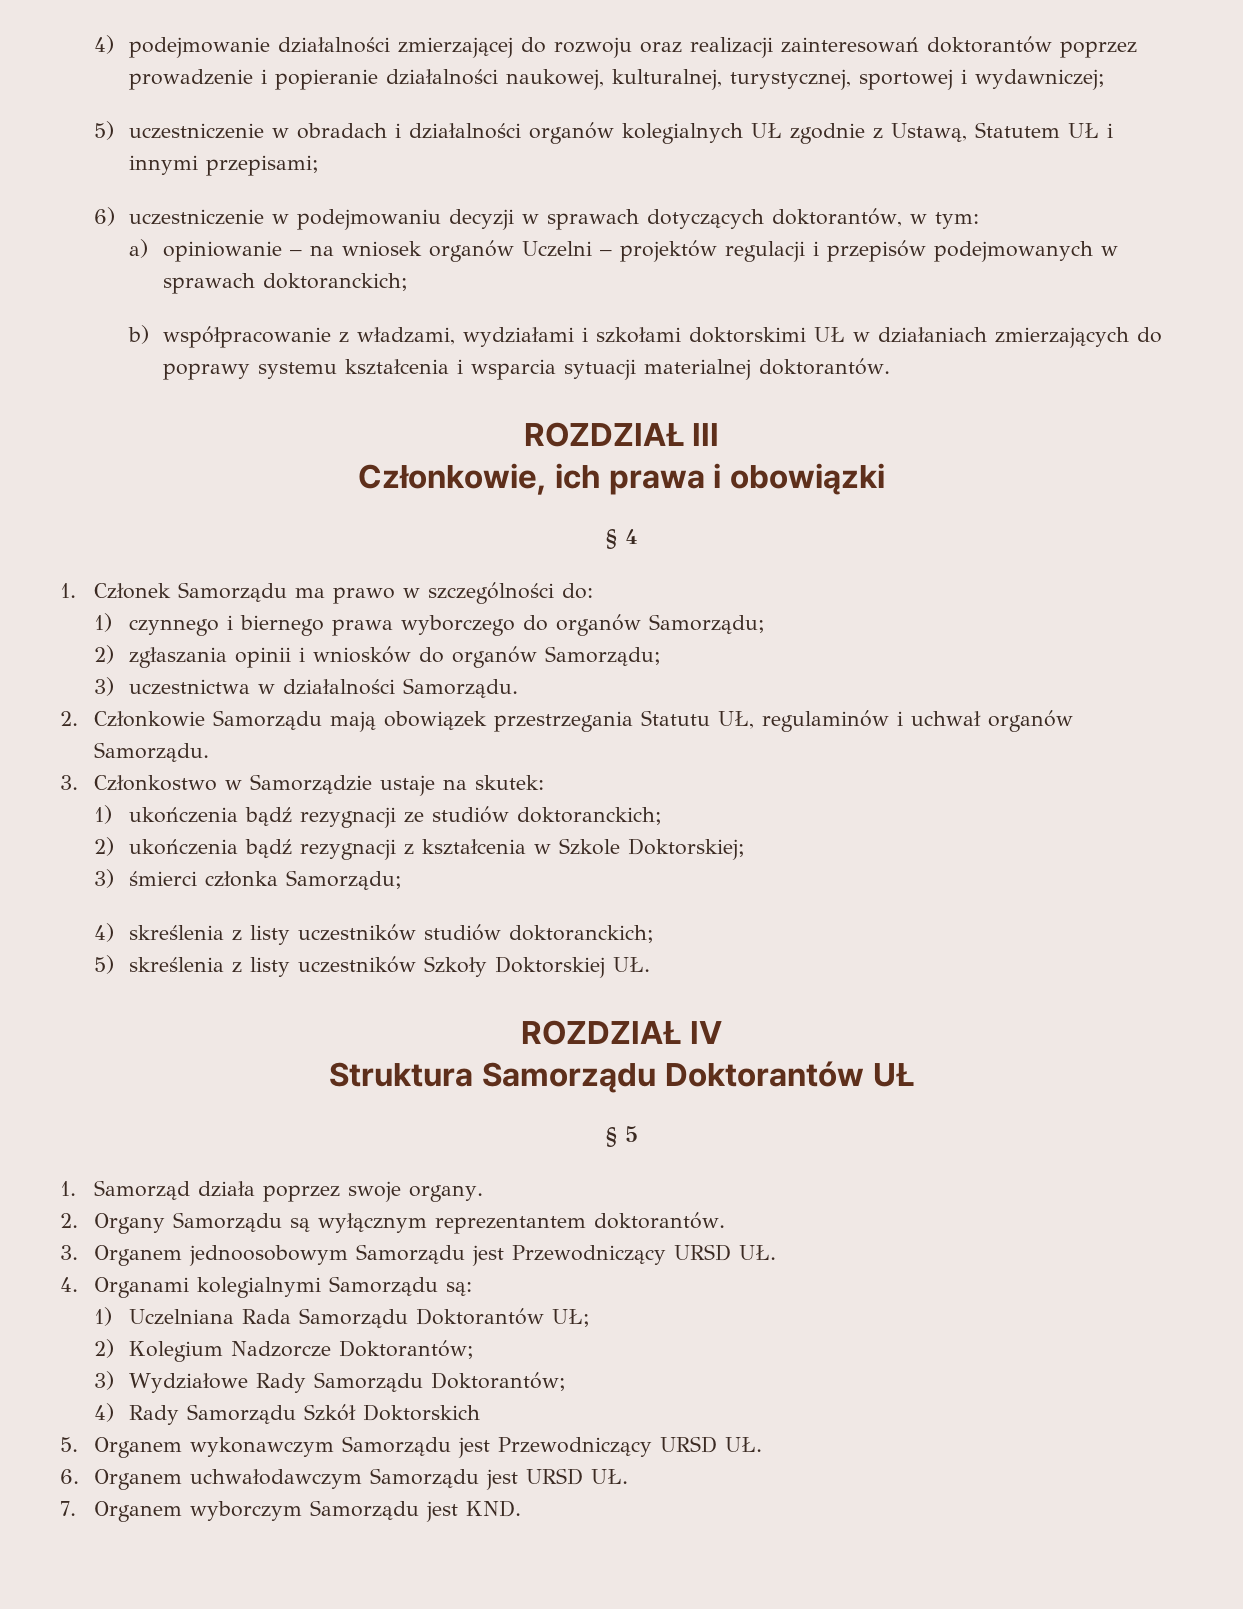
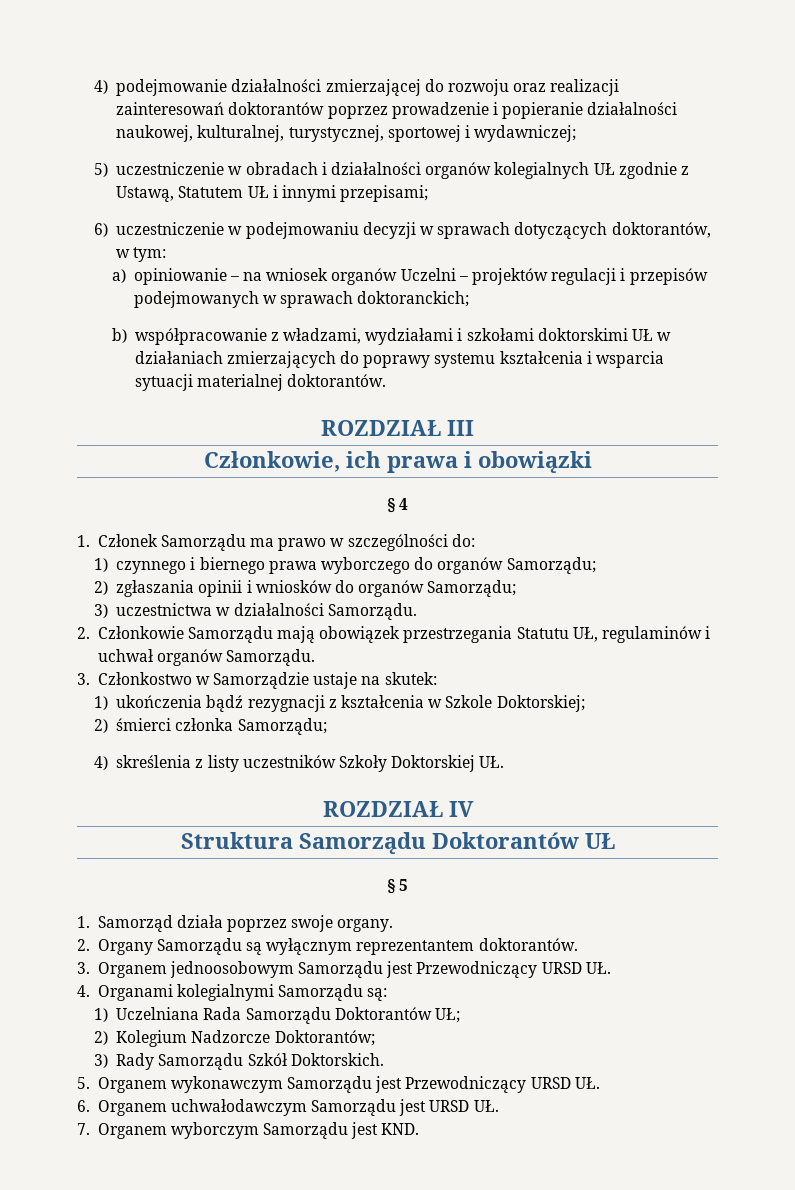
- 1) ukończenia bądź rezygnacji ze studiów doktoranckich;
- 2) ukończenia bądź rezygnacji z kształcenia w Szkole Doktorskiej;
+ 1) ukończenia bądź rezygnacji z kształcenia w Szkole Doktorskiej;
- 3) śmierci członka Samorządu;
+ 2) śmierci członka Samorządu;
- 4) skreślenia z listy uczestników studiów doktoranckich;
- 5) skreślenia z listy uczestników Szkoły Doktorskiej UŁ.
+ 4) skreślenia z listy uczestników Szkoły Doktorskiej UŁ.
- 3) Wydziałowe Rady Samorządu Doktorantów;
- 4) Rady Samorządu Szkół Doktorskich
+ 3) Rady Samorządu Szkół Doktorskich.

